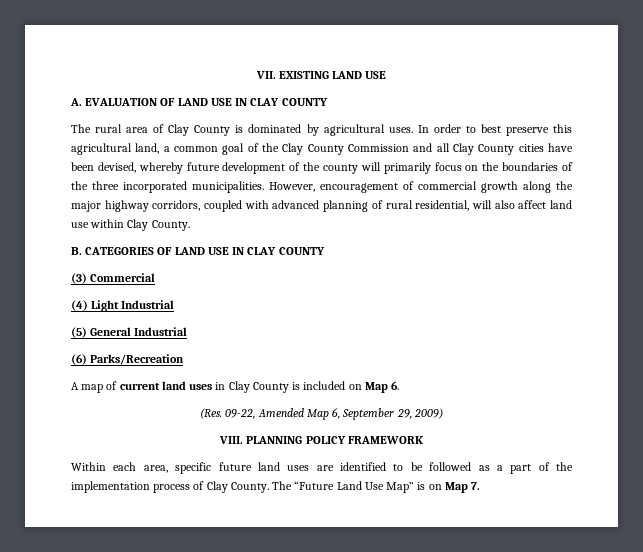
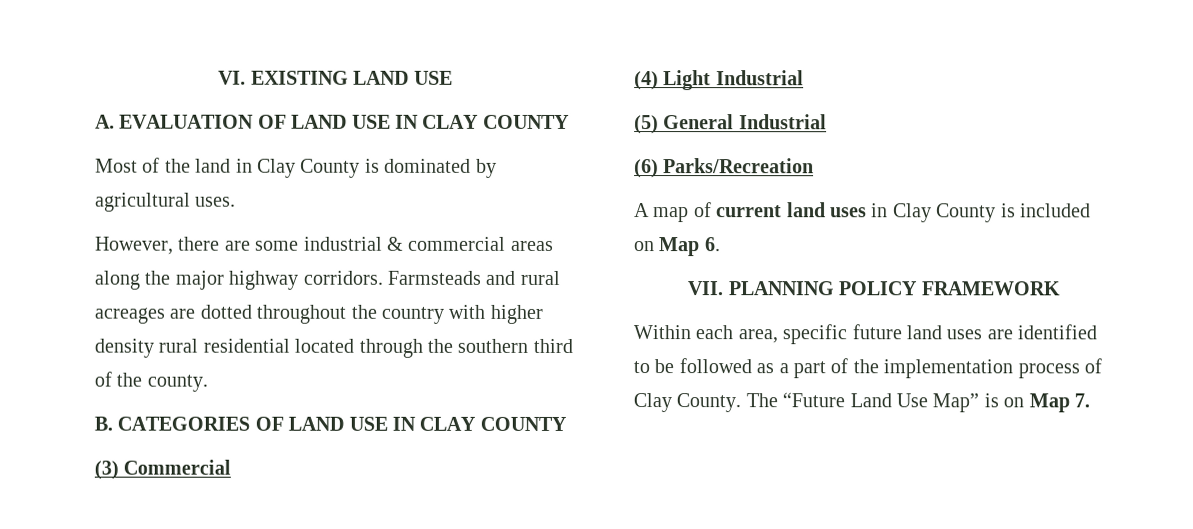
- VII. EXISTING LAND USE
+ VI. EXISTING LAND USE
- The rural area of Clay County is dominated by agricultural uses. In order to best preserve this agricultural land, a common goal of the Clay County Commission and all Clay County cities have been devised, whereby future development of the county will primarily focus on the boundaries of the three incorporated municipalities. However, encouragement of commercial growth along the major highway corridors, coupled with advanced planning of rural residential, will also affect land use within Clay County.
+ Most of the land in Clay County is dominated by agricultural uses.
+ However, there are some industrial & commercial areas along the major highway corridors. Farmsteads and rural acreages are dotted throughout the country with higher density rural residential located through the southern third of the county.
- (Res. 09-22, Amended Map 6, September 29, 2009)
- VIII. PLANNING POLICY FRAMEWORK
+ VII. PLANNING POLICY FRAMEWORK

